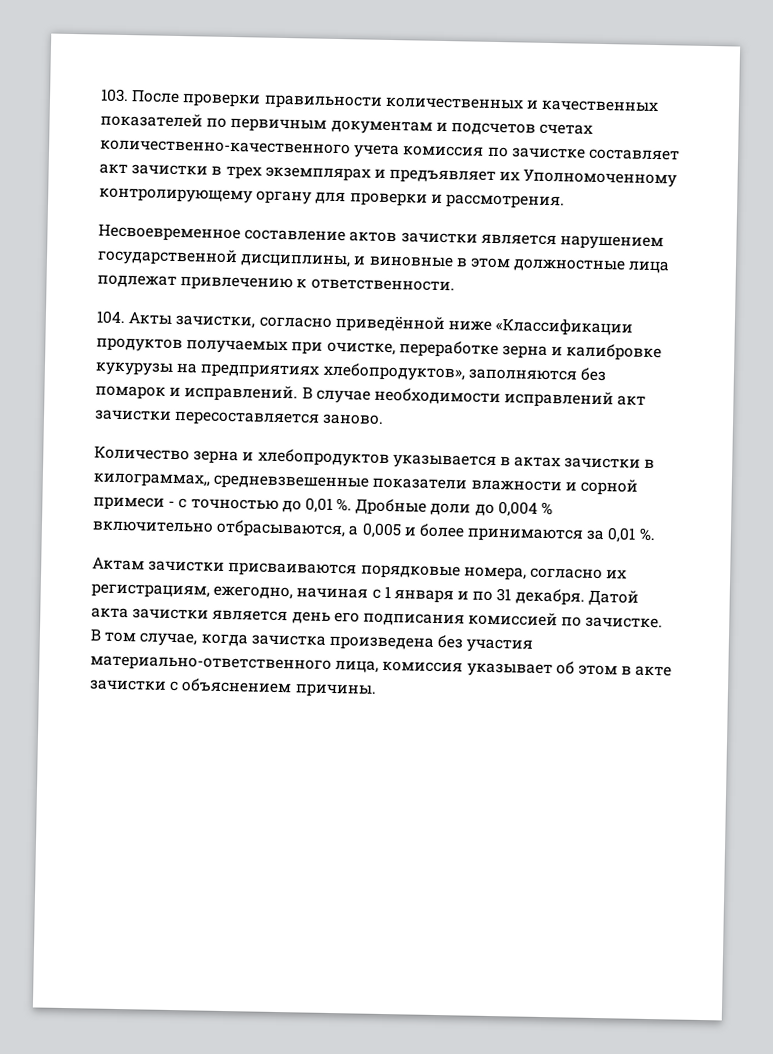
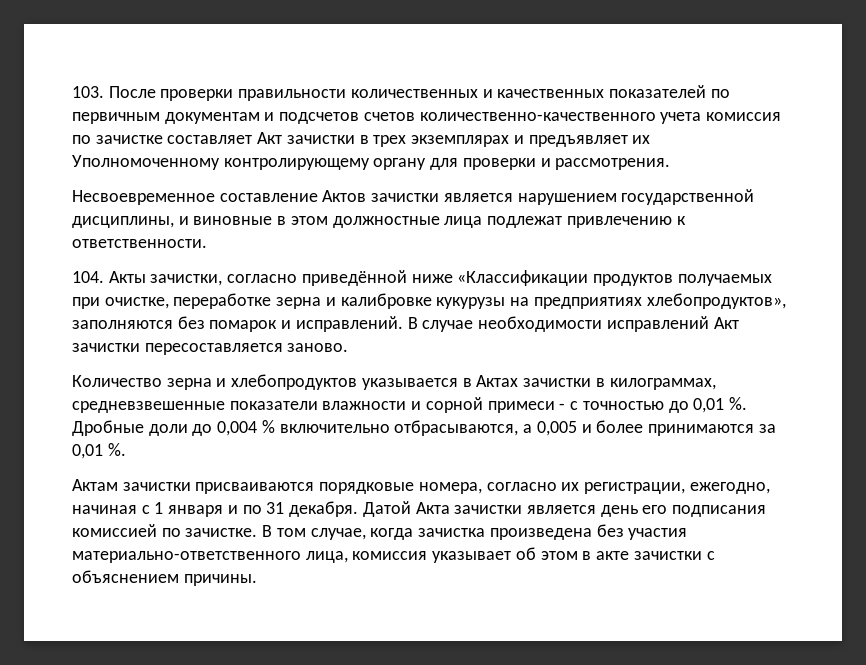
- 103. После проверки правильности количественных и качественных показателей по первичным документам и подсчетов счетах количественно-качественного учета комиссия по зачистке составляет акт зачистки в трех экземплярах и предъявляет их Уполномоченному контролирующему органу для проверки и рассмотрения.
+ 103. После проверки правильности количественных и качественных показателей по первичным документам и подсчетов счетов количественно-качественного учета комиссия по зачистке составляет Акт зачистки в трех экземплярах и предъявляет их Уполномоченному контролирующему органу для проверки и рассмотрения.
- Несвоевременное составление актов зачистки является нарушением государственной дисциплины, и виновные в этом должностные лица подлежат привлечению к ответственности.
+ Несвоевременное составление Актов зачистки является нарушением государственной дисциплины, и виновные в этом должностные лица подлежат привлечению к ответственности.
- В случае необходимости исправлений акт зачистки пересоставляется заново.
+ В случае необходимости исправлений Акт зачистки пересоставляется заново.
- Количество зерна и хлебопродуктов указывается в актах зачистки в килограммах,, средневзвешенные показатели влажности и сорной примеси - с точностью до 0,01 %.
+ Количество зерна и хлебопродуктов указывается в Актах зачистки в килограммах, средневзвешенные показатели влажности и сорной примеси - с точностью до 0,01 %.
- Актам зачистки присваиваются порядковые номера, согласно их регистрациям, ежегодно, начиная с 1 января и по 31 декабря.
+ Актам зачистки присваиваются порядковые номера, согласно их регистрации, ежегодно, начиная с 1 января и по 31 декабря.
- Датой акта зачистки является день его подписания комиссией по зачистке.
+ Датой Акта зачистки является день его подписания комиссией по зачистке.

